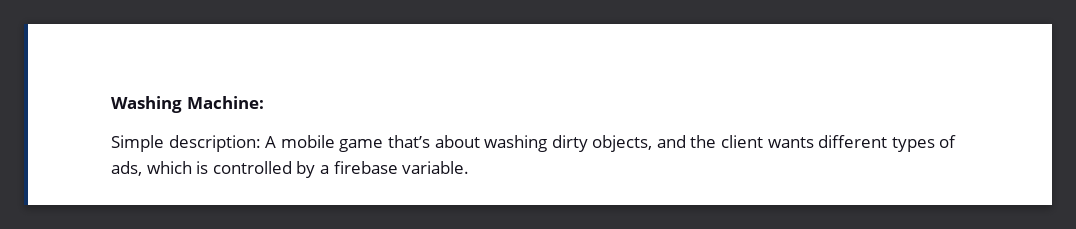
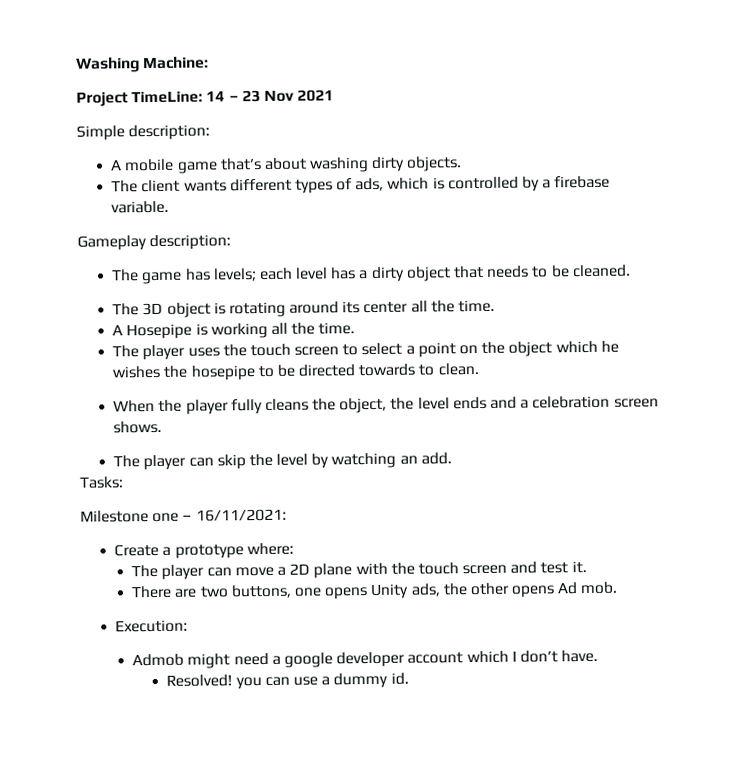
+ Project TimeLine: 14 – 23 Nov 2021
- Simple description: A mobile game that’s about washing dirty objects, and the client wants different types of ads, which is controlled by a firebase variable.
+ Simple description:
+ A mobile game that’s about washing dirty objects.
+ The client wants different types of ads, which is controlled by a firebase variable.
+ Gameplay description:
+ The game has levels; each level has a dirty object that needs to be cleaned.
+ The 3D object is rotating around its center all the time.
+ A Hosepipe is working all the time.
+ The player uses the touch screen to select a point on the object which he wishes the hosepipe to be directed towards to clean.
+ When the player fully cleans the object, the level ends and a celebration screen shows.
+ The player can skip the level by watching an add.
+ Tasks:
+ Milestone one – 16/11/2021:
+ Create a prototype where:
+ The player can move a 2D plane with the touch screen and test it.
+ There are two buttons, one opens Unity ads, the other opens Ad mob.
+ Execution:
+ Admob might need a google developer account which I don’t have.
+ Resolved! you can use a dummy id.

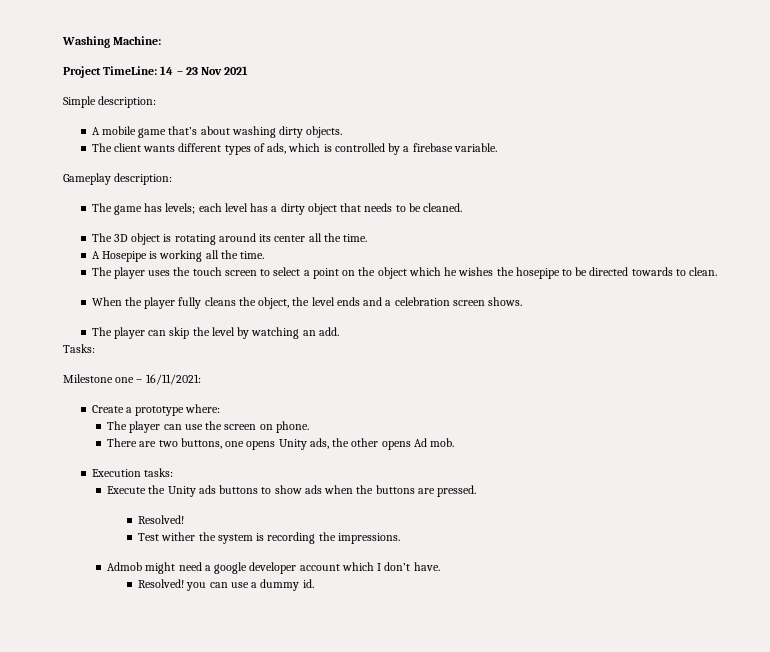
- The player can move a 2D plane with the touch screen and test it.
+ The player can use the screen on phone.
- Execution:
+ Execution tasks:
+ Execute the Unity ads buttons to show ads when the buttons are pressed.
+ Resolved!
+ Test wither the system is recording the impressions.

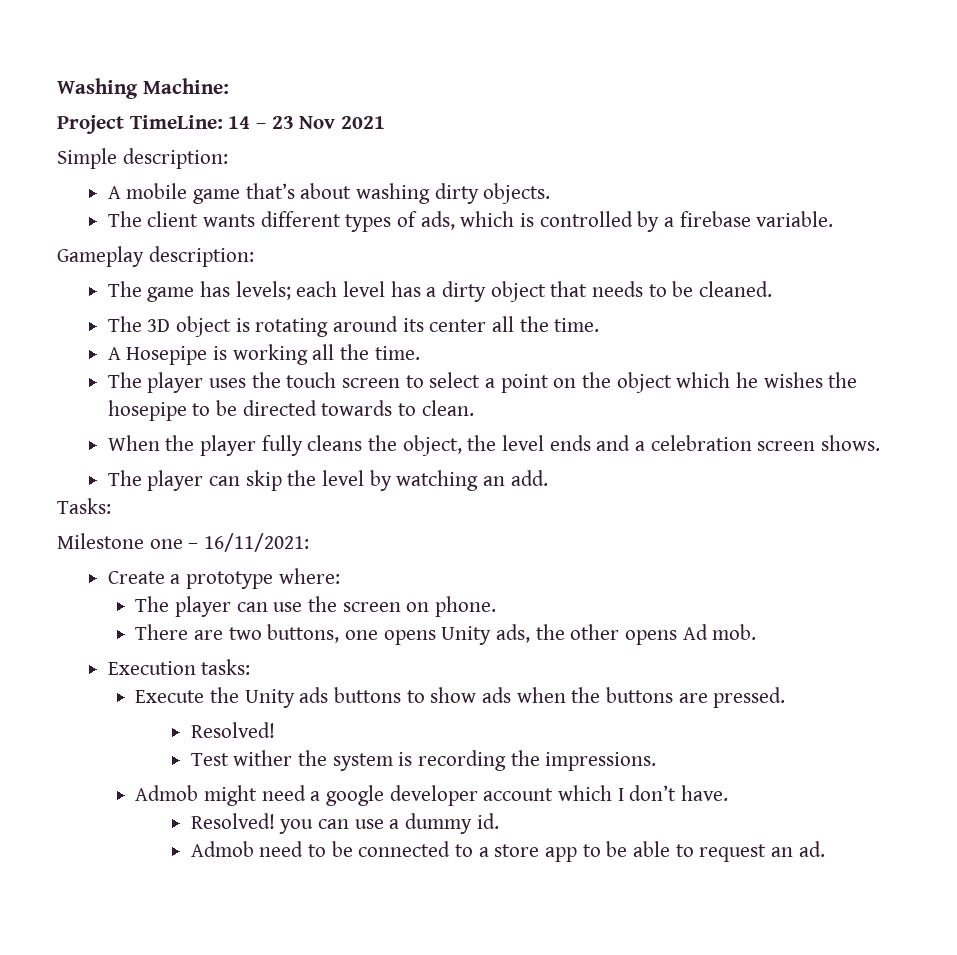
+ Admob need to be connected to a store app to be able to request an ad.

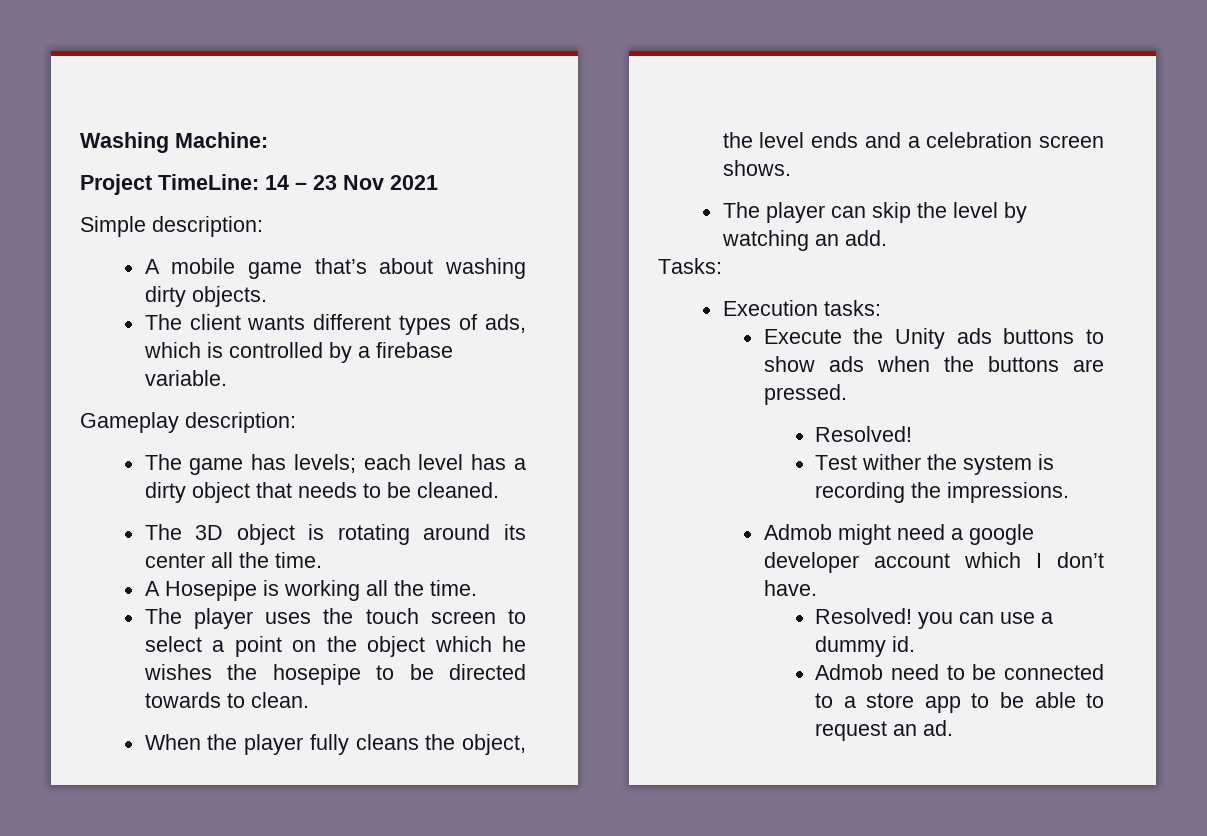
- Milestone one – 16/11/2021:
- Create a prototype where:
- The player can use the screen on phone.
- There are two buttons, one opens Unity ads, the other opens Ad mob.

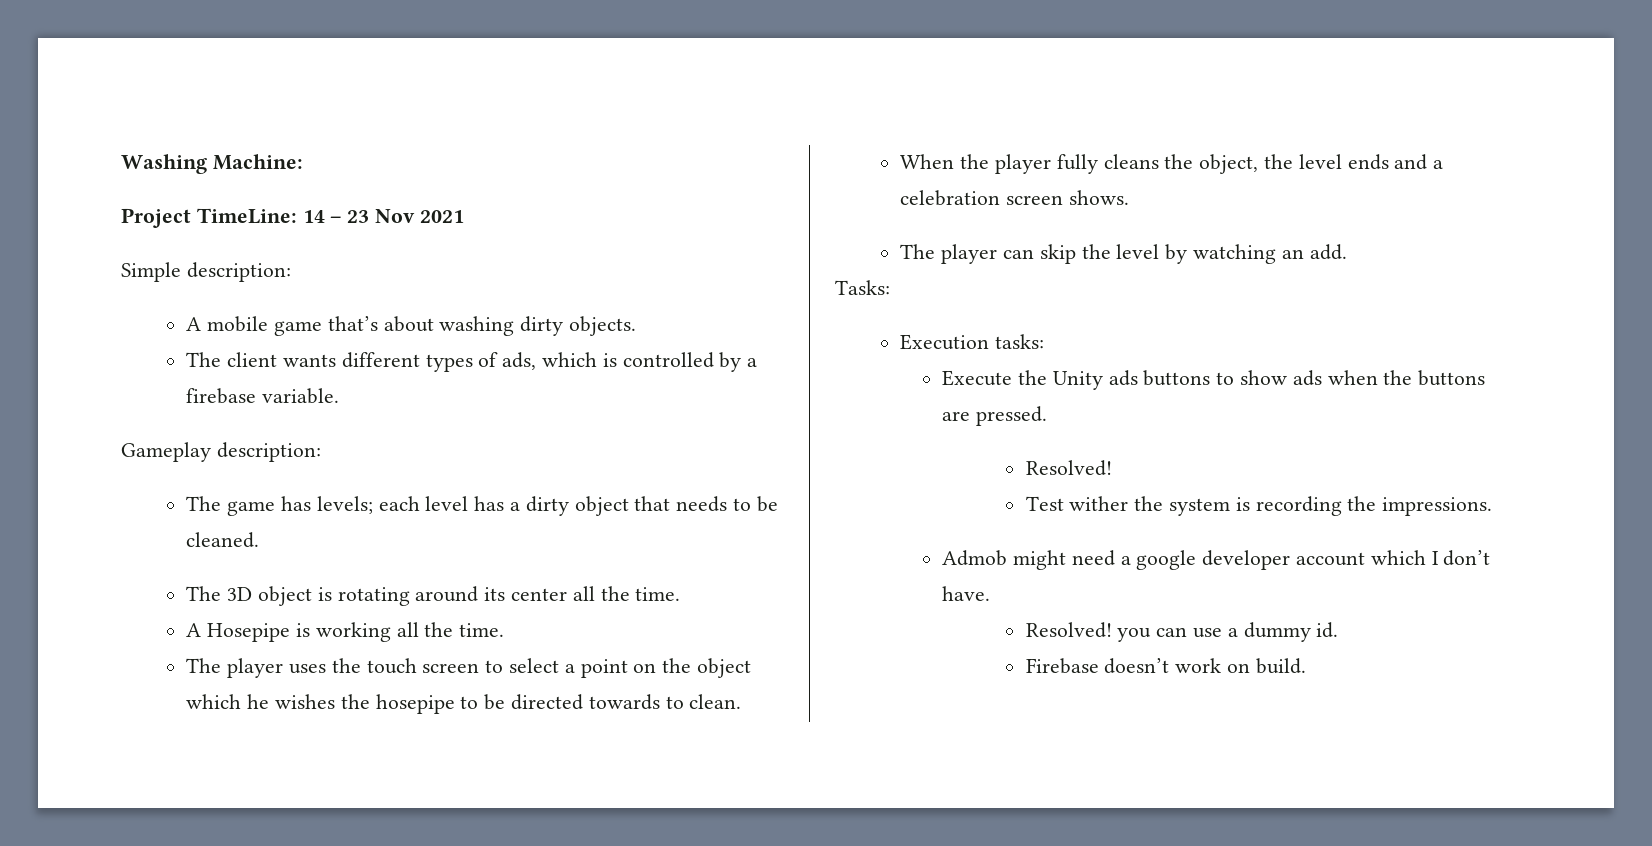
- Admob need to be connected to a store app to be able to request an ad.
+ Firebase doesn’t work on build.

